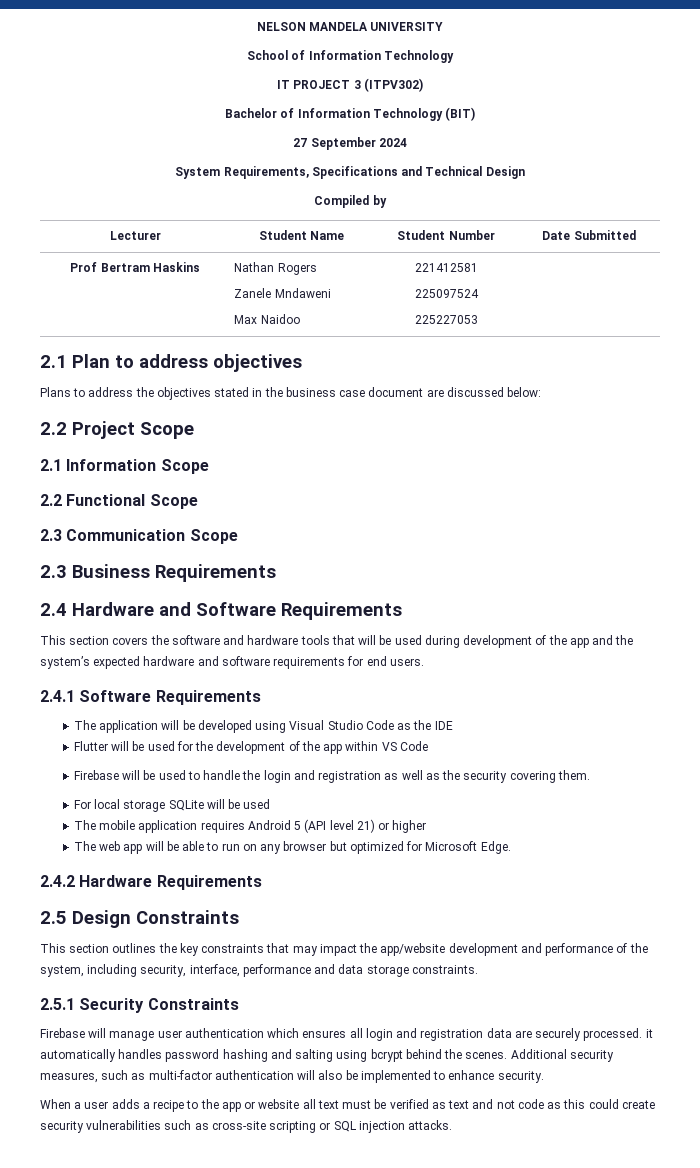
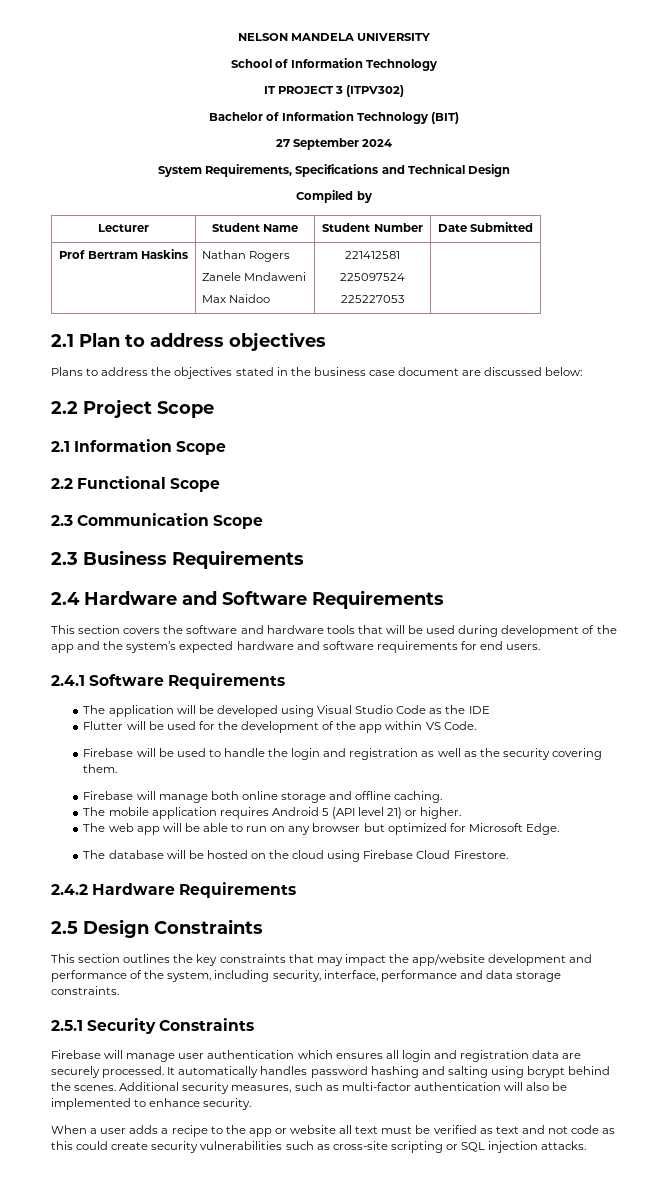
- Flutter will be used for the development of the app within VS Code
+ Flutter will be used for the development of the app within VS Code.
- For local storage SQLite will be used
+ Firebase will manage both online storage and offline caching.
- The mobile application requires Android 5 (API level 21) or higher
+ The mobile application requires Android 5 (API level 21) or higher.
+ The database will be hosted on the cloud using Firebase Cloud Firestore.
- Firebase will manage user authentication which ensures all login and registration data are securely processed. it automatically handles password hashing and salting using bcrypt behind the scenes.
+ Firebase will manage user authentication which ensures all login and registration data are securely processed. It automatically handles password hashing and salting using bcrypt behind the scenes.

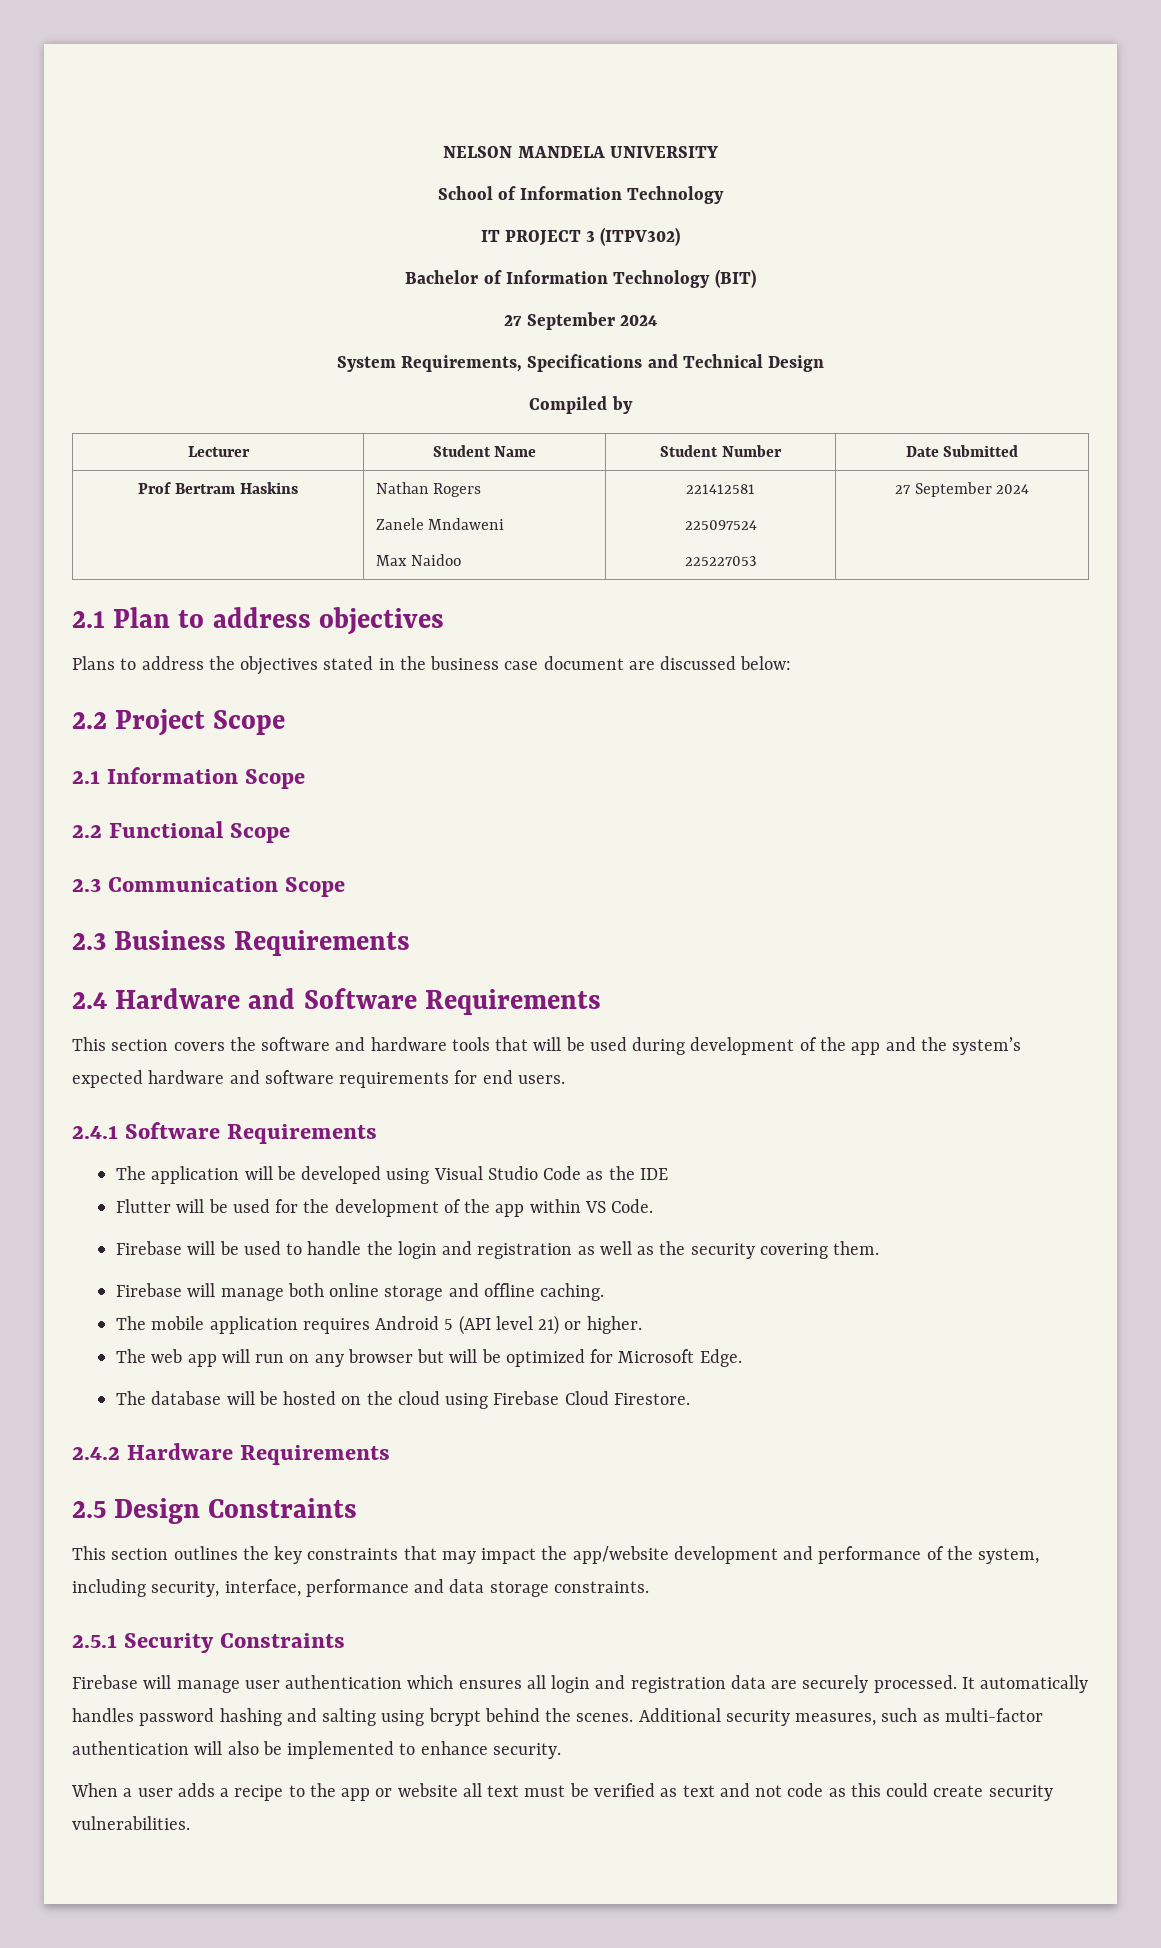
  Prof Bertram Haskins | Nathan Rogers
  Zanele Mndaweni
  Max Naidoo | 221412581
  225097524
- 225227053 |
+ 225227053 | 27 September 2024
- The web app will be able to run on any browser but optimized for Microsoft Edge.
+ The web app will run on any browser but will be optimized for Microsoft Edge.
- When a user adds a recipe to the app or website all text must be verified as text and not code as this could create security vulnerabilities such as cross-site scripting or SQL injection attacks.
+ When a user adds a recipe to the app or website all text must be verified as text and not code as this could create security vulnerabilities.

